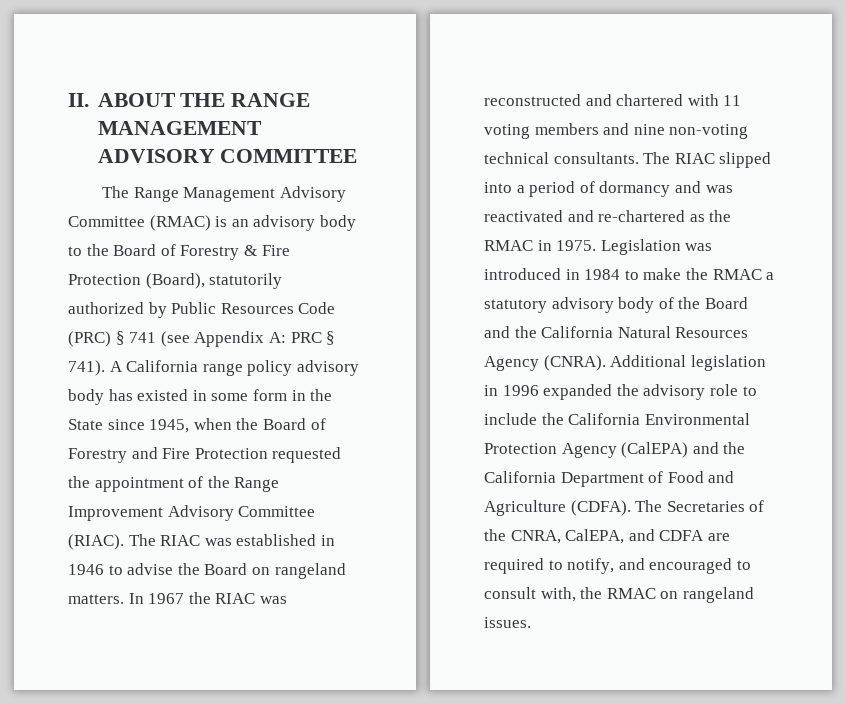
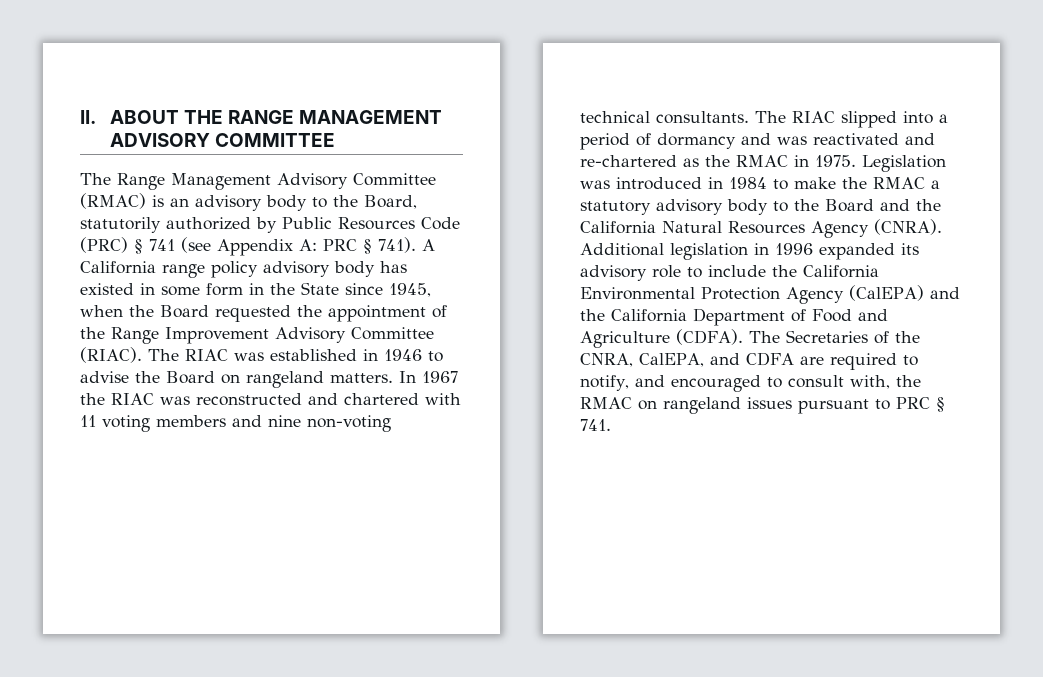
- The Range Management Advisory Committee (RMAC) is an advisory body to the Board of Forestry & Fire Protection (Board), statutorily authorized by Public Resources Code (PRC) § 741 (see Appendix A: PRC § 741).
+ The Range Management Advisory Committee (RMAC) is an advisory body to the Board, statutorily authorized by Public Resources Code (PRC) § 741 (see Appendix A: PRC § 741).
- A California range policy advisory body has existed in some form in the State since 1945, when the Board of Forestry and Fire Protection requested the appointment of the Range Improvement Advisory Committee (RIAC).
+ A California range policy advisory body has existed in some form in the State since 1945, when the Board requested the appointment of the Range Improvement Advisory Committee (RIAC).
- Legislation was introduced in 1984 to make the RMAC a statutory advisory body of the Board and the California Natural Resources Agency (CNRA).
+ Legislation was introduced in 1984 to make the RMAC a statutory advisory body to the Board and the California Natural Resources Agency (CNRA).
- Additional legislation in 1996 expanded the advisory role to include the California Environmental Protection Agency (CalEPA) and the California Department of Food and Agriculture (CDFA).
+ Additional legislation in 1996 expanded its advisory role to include the California Environmental Protection Agency (CalEPA) and the California Department of Food and Agriculture (CDFA).
- The Secretaries of the CNRA, CalEPA, and CDFA are required to notify, and encouraged to consult with, the RMAC on rangeland issues.
+ The Secretaries of the CNRA, CalEPA, and CDFA are required to notify, and encouraged to consult with, the RMAC on rangeland issues pursuant to PRC § 741.

